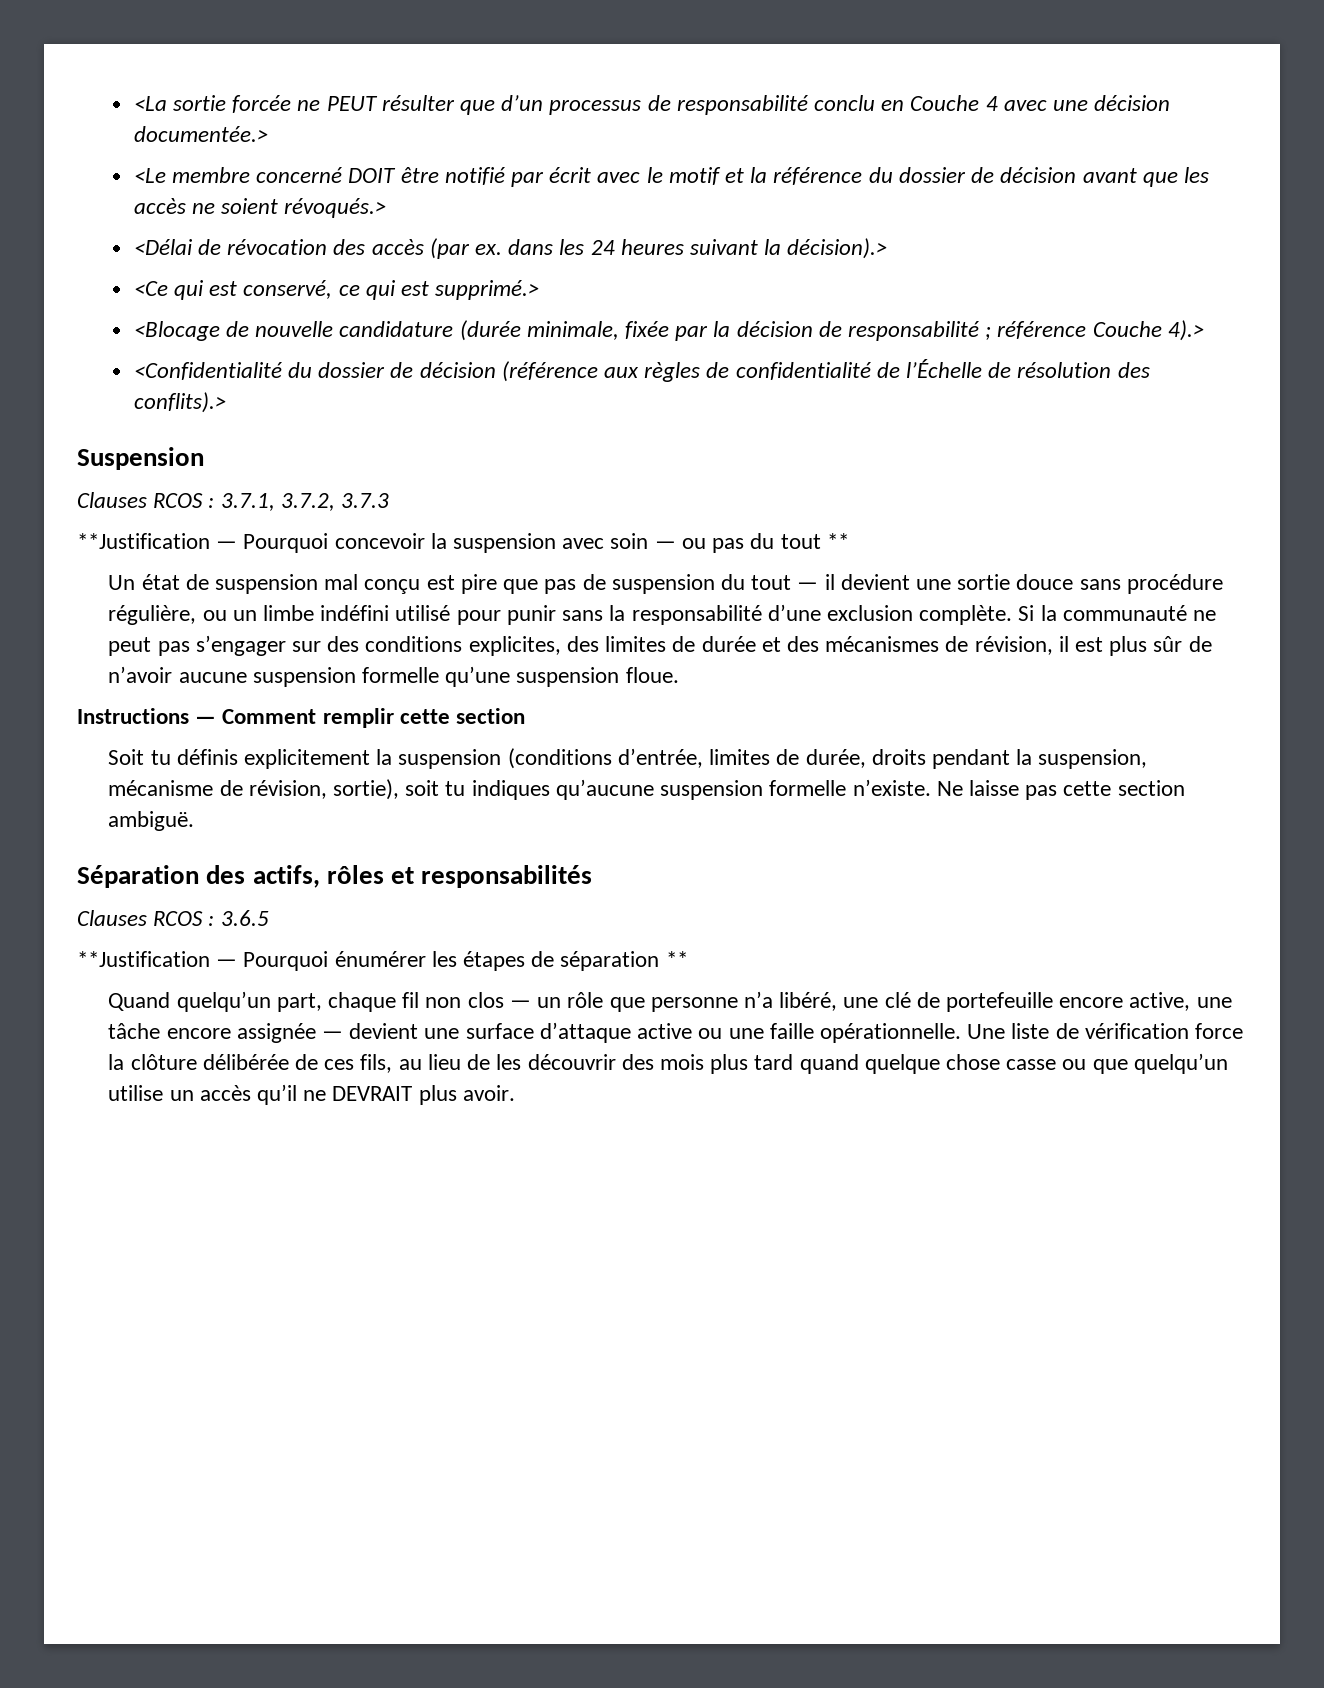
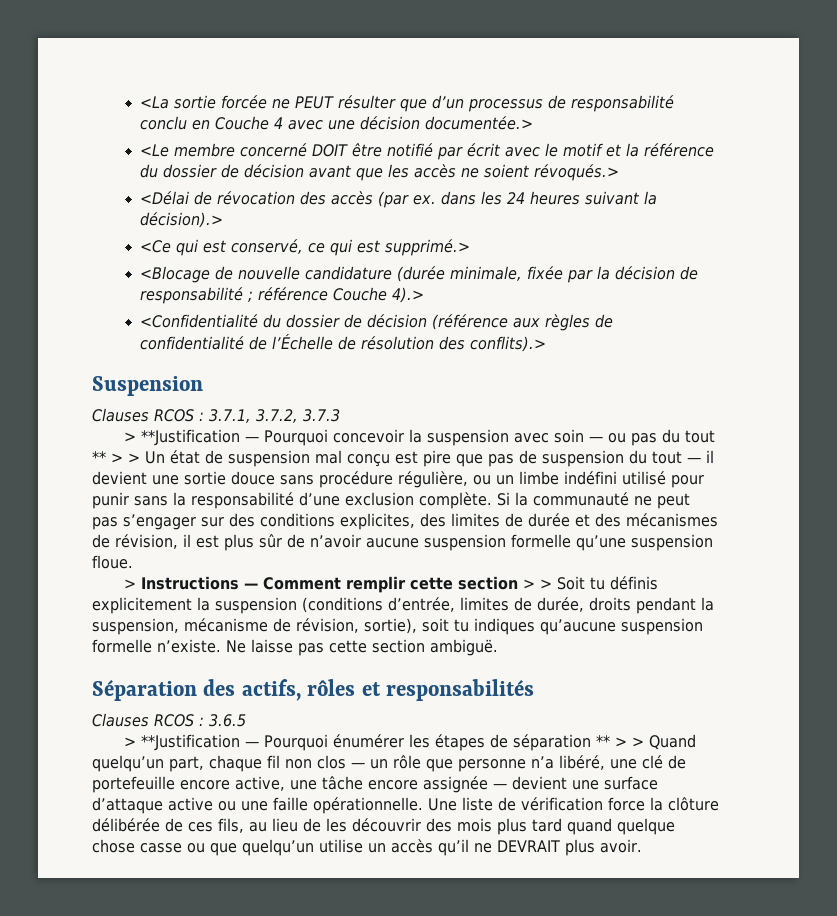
- **Justification — Pourquoi concevoir la suspension avec soin — ou pas du tout **
- Un état de suspension mal conçu est pire que pas de suspension du tout — il devient une sortie douce sans procédure régulière, ou un limbe indéfini utilisé pour punir sans la responsabilité d’une exclusion complète.
+ > **Justification — Pourquoi concevoir la suspension avec soin — ou pas du tout ** > > Un état de suspension mal conçu est pire que pas de suspension du tout — il devient une sortie douce sans procédure régulière, ou un limbe indéfini utilisé pour punir sans la responsabilité d’une exclusion complète.
- Instructions — Comment remplir cette section
- Soit tu définis explicitement la suspension (conditions d’entrée, limites de durée, droits pendant la suspension, mécanisme de révision, sortie), soit tu indiques qu’aucune suspension formelle n’existe.
+ > Instructions — Comment remplir cette section > > Soit tu définis explicitement la suspension (conditions d’entrée, limites de durée, droits pendant la suspension, mécanisme de révision, sortie), soit tu indiques qu’aucune suspension formelle n’existe.
- **Justification — Pourquoi énumérer les étapes de séparation **
- Quand quelqu’un part, chaque fil non clos — un rôle que personne n’a libéré, une clé de portefeuille encore active, une tâche encore assignée — devient une surface d’attaque active ou une faille opérationnelle.
+ > **Justification — Pourquoi énumérer les étapes de séparation ** > > Quand quelqu’un part, chaque fil non clos — un rôle que personne n’a libéré, une clé de portefeuille encore active, une tâche encore assignée — devient une surface d’attaque active ou une faille opérationnelle.

